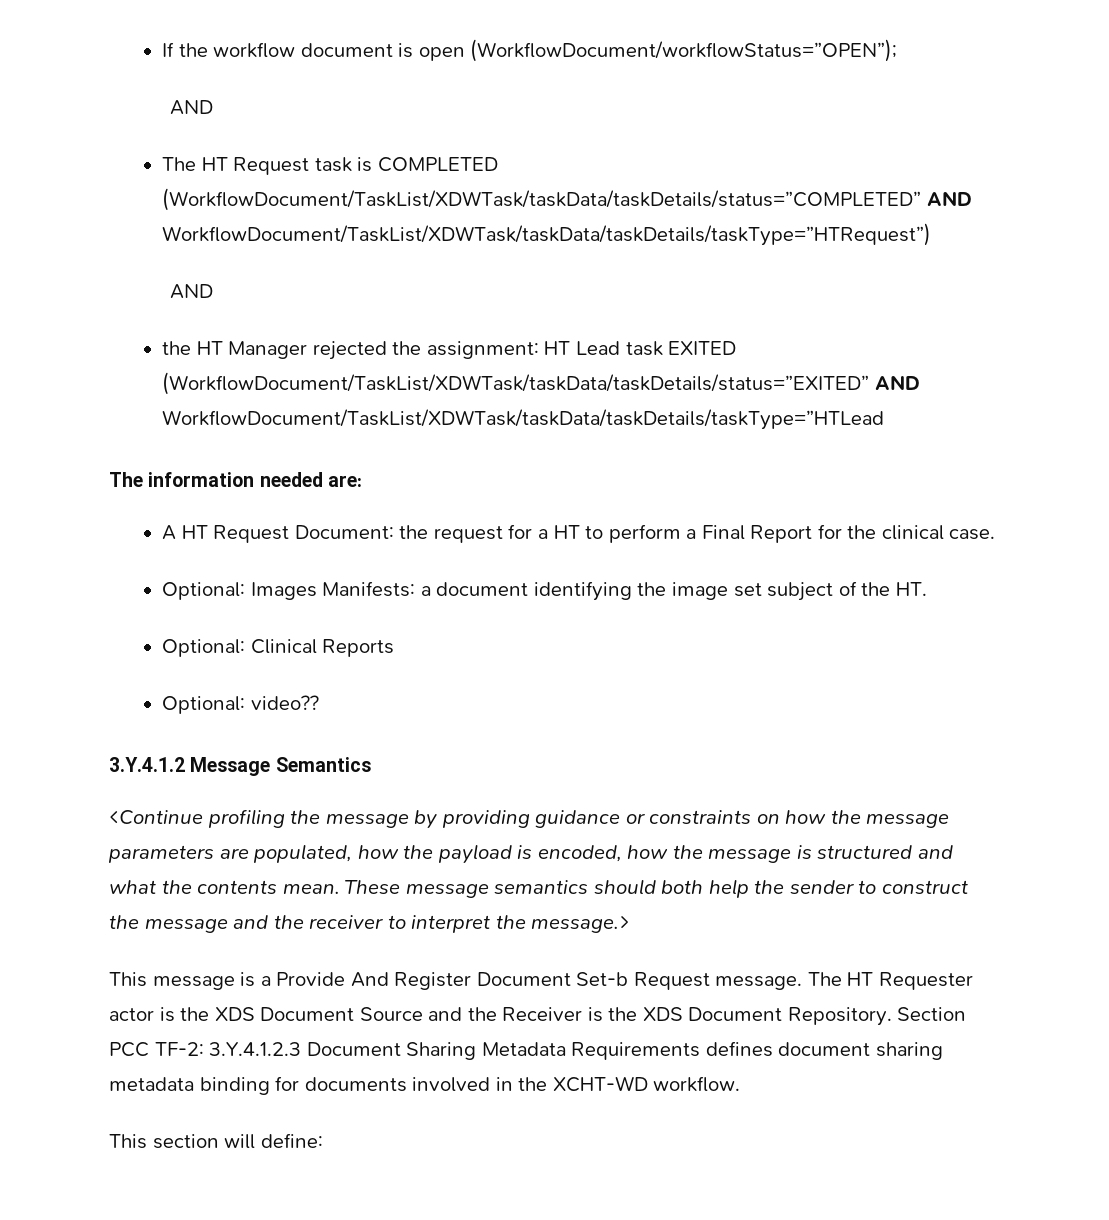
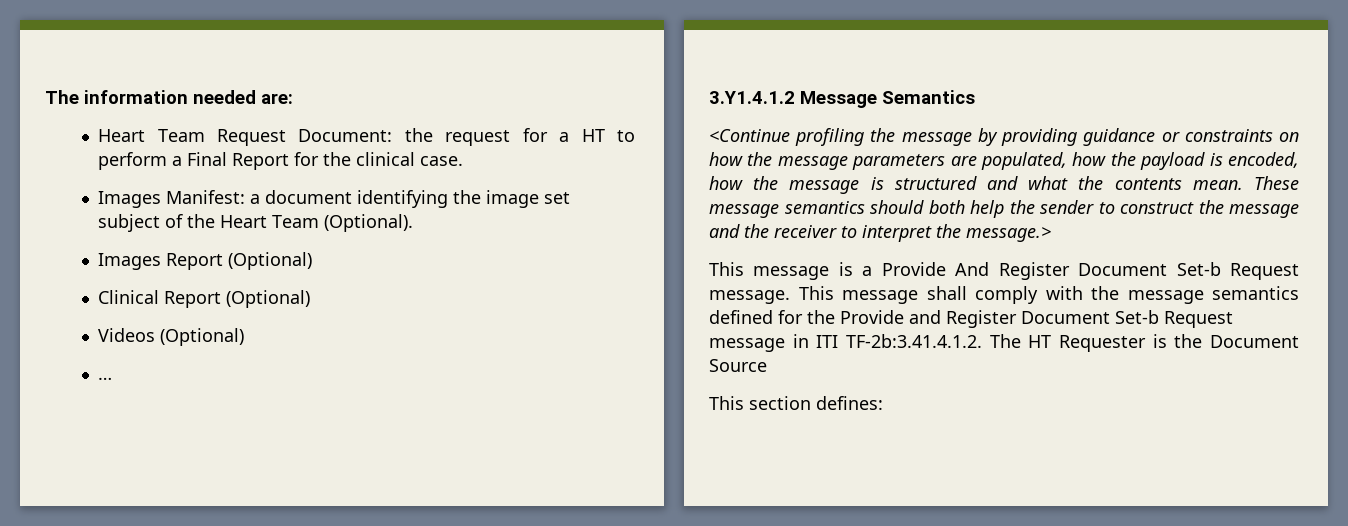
- If the workflow document is open (WorkflowDocument/workflowStatus=”OPEN”);
- AND
- The HT Request task is COMPLETED (WorkflowDocument/TaskList/XDWTask/taskData/taskDetails/status=”COMPLETED” AND WorkflowDocument/TaskList/XDWTask/taskData/taskDetails/taskType=”HTRequest”)
- AND
- the HT Manager rejected the assignment: HT Lead task EXITED (WorkflowDocument/TaskList/XDWTask/taskData/taskDetails/status=”EXITED” AND WorkflowDocument/TaskList/XDWTask/taskData/taskDetails/taskType=”HTLead
- A HT Request Document: the request for a HT to perform a Final Report for the clinical case.
+ Heart Team Request Document: the request for a HT to perform a Final Report for the clinical case.
- Optional: Images Manifests: a document identifying the image set subject of the HT.
- Optional: Clinical Reports
- Optional: video??
- 3.Y.4.1.2 Message Semantics
+ Images Manifest: a document identifying the image set subject of the Heart Team (Optional).
+ Images Report (Optional)
+ Clinical Report (Optional)
+ Videos (Optional)
+ …
+ 3.Y1.4.1.2 Message Semantics
- The HT Requester actor is the XDS Document Source and the Receiver is the XDS Document Repository. Section PCC TF-2: 3.Y.4.1.2.3 Document Sharing Metadata Requirements defines document sharing metadata binding for documents involved in the XCHT-WD workflow.
+ This message shall comply with the message semantics defined for the Provide and Register Document Set-b Request message in ITI TF-2b:3.41.4.1.2. The HT Requester is the Document Source
- This section will define:
+ This section defines:

